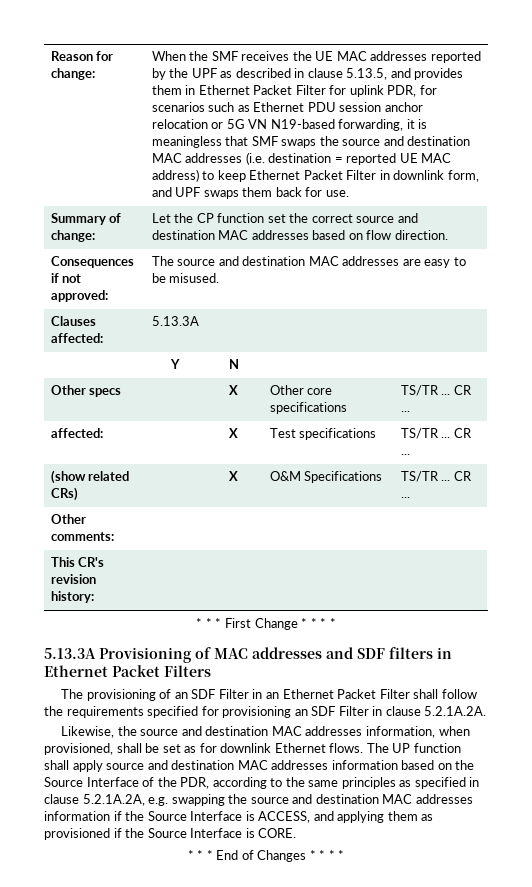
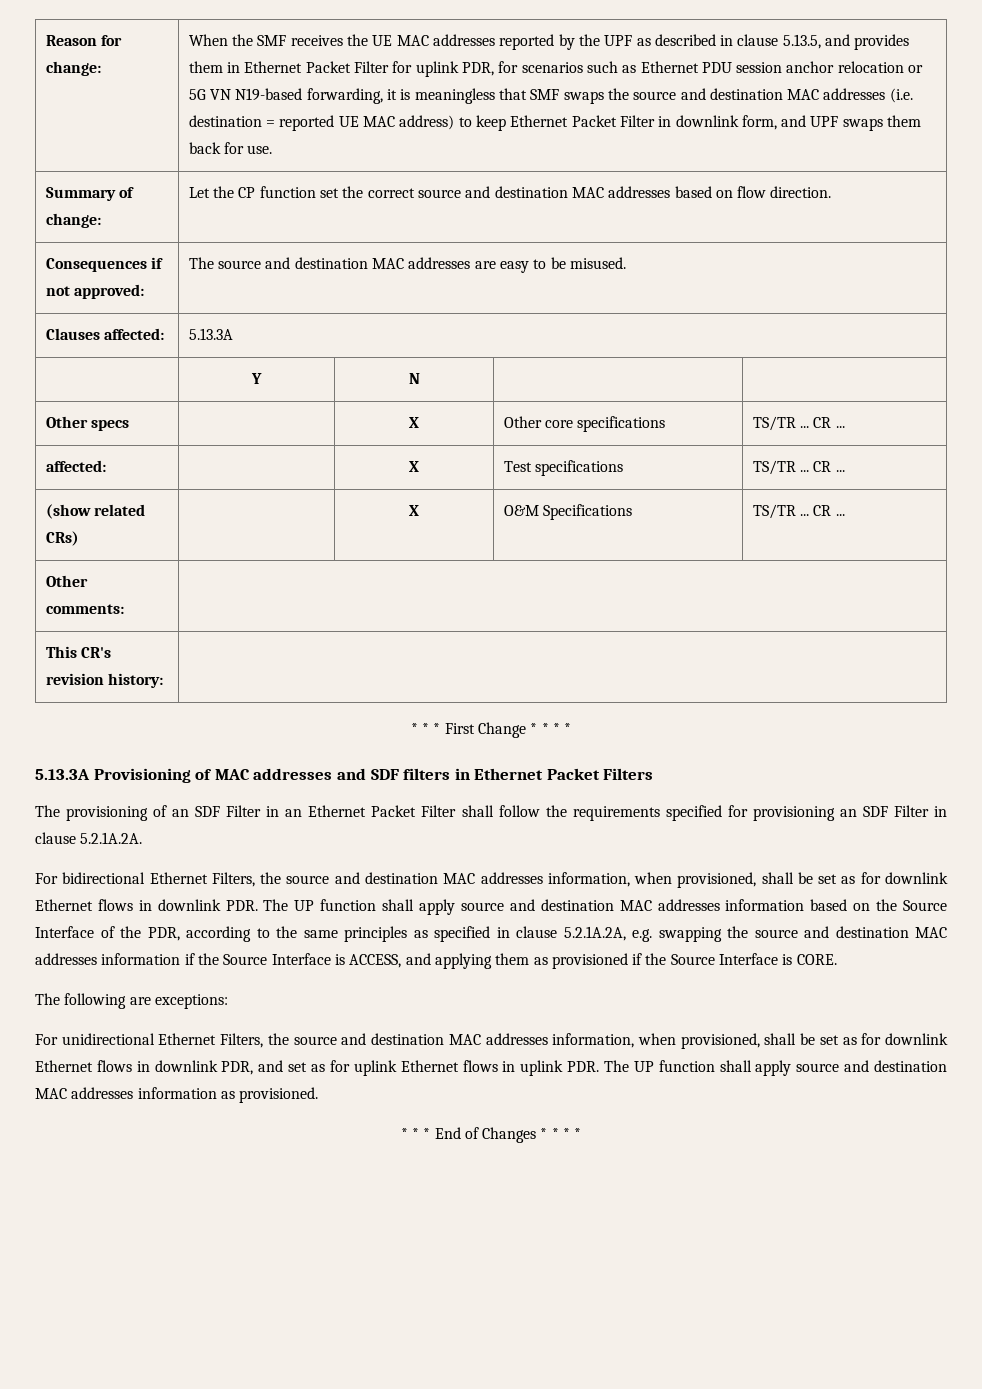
- Likewise, the source and destination MAC addresses information, when provisioned, shall be set as for downlink Ethernet flows. The UP function shall apply source and destination MAC addresses information based on the Source Interface of the PDR, according to the same principles as specified in clause 5.2.1A.2A, e.g. swapping the source and destination MAC addresses information if the Source Interface is ACCESS, and applying them as provisioned if the Source Interface is CORE.
+ For bidirectional Ethernet Filters, the source and destination MAC addresses information, when provisioned, shall be set as for downlink Ethernet flows in downlink PDR. The UP function shall apply source and destination MAC addresses information based on the Source Interface of the PDR, according to the same principles as specified in clause 5.2.1A.2A, e.g. swapping the source and destination MAC addresses information if the Source Interface is ACCESS, and applying them as provisioned if the Source Interface is CORE.
+ The following are exceptions:
+ For unidirectional Ethernet Filters, the source and destination MAC addresses information, when provisioned, shall be set as for downlink Ethernet flows in downlink PDR, and set as for uplink Ethernet flows in uplink PDR. The UP function shall apply source and destination MAC addresses information as provisioned.

